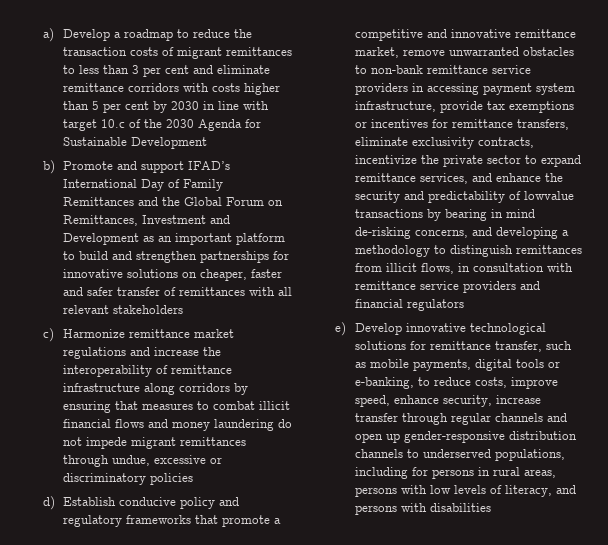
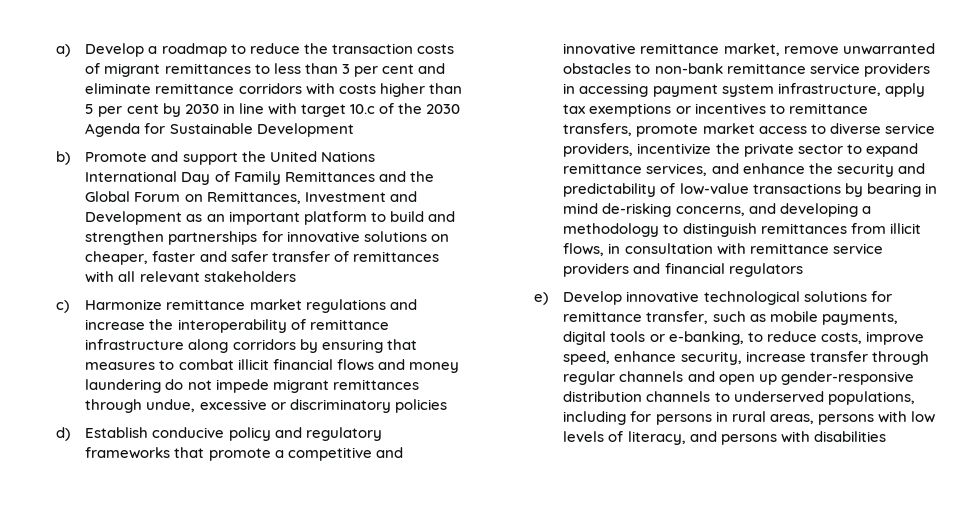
- b) Promote and support IFAD’s International Day of Family Remittances and the Global Forum on Remittances, Investment and Development as an important platform to build and strengthen partnerships for innovative solutions on cheaper, faster and safer transfer of remittances with all relevant stakeholders
+ b) Promote and support the United Nations International Day of Family Remittances and the Global Forum on Remittances, Investment and Development as an important platform to build and strengthen partnerships for innovative solutions on cheaper, faster and safer transfer of remittances with all relevant stakeholders
- d) Establish conducive policy and regulatory frameworks that promote a competitive and innovative remittance market, remove unwarranted obstacles to non-bank remittance service providers in accessing payment system infrastructure, provide tax exemptions or incentives for remittance transfers, eliminate exclusivity contracts, incentivize the private sector to expand remittance services, and enhance the security and predictability of lowvalue transactions by bearing in mind de-risking concerns, and developing a methodology to distinguish remittances from illicit flows, in consultation with remittance service providers and financial regulators
+ d) Establish conducive policy and regulatory frameworks that promote a competitive and innovative remittance market, remove unwarranted obstacles to non-bank remittance service providers in accessing payment system infrastructure, apply tax exemptions or incentives to remittance transfers, promote market access to diverse service providers, incentivize the private sector to expand remittance services, and enhance the security and predictability of low-value transactions by bearing in mind de-risking concerns, and developing a methodology to distinguish remittances from illicit flows, in consultation with remittance service providers and financial regulators

